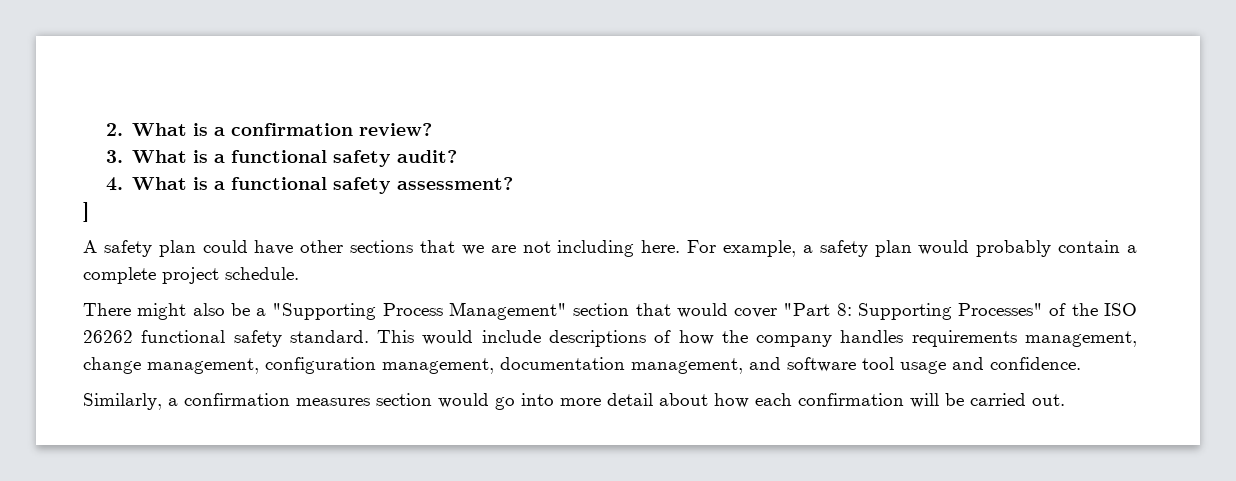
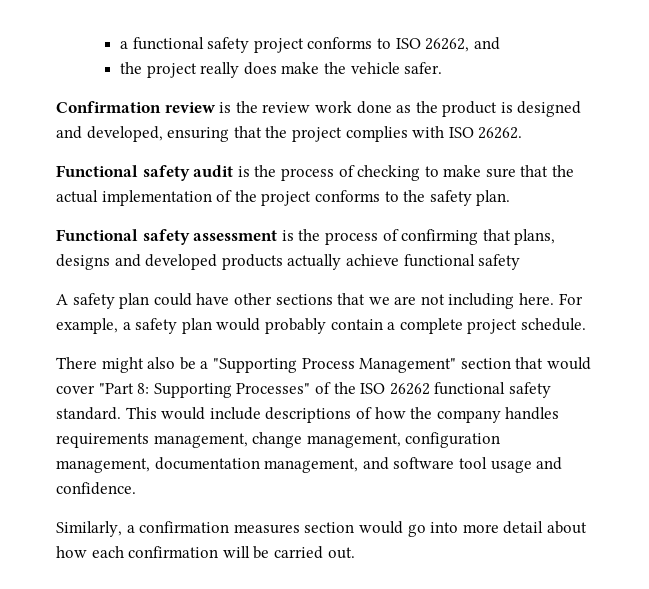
- 2. What is a confirmation review?
- 3. What is a functional safety audit?
- 4. What is a functional safety assessment?
- ]
+ a functional safety project conforms to ISO 26262, and
+ the project really does make the vehicle safer.
+ Confirmation review is the review work done as the product is designed and developed, ensuring that the project complies with ISO 26262.
+ Functional safety audit is the process of checking to make sure that the actual implementation of the project conforms to the safety plan.
+ Functional safety assessment is the process of confirming that plans, designs and developed products actually achieve functional safety

